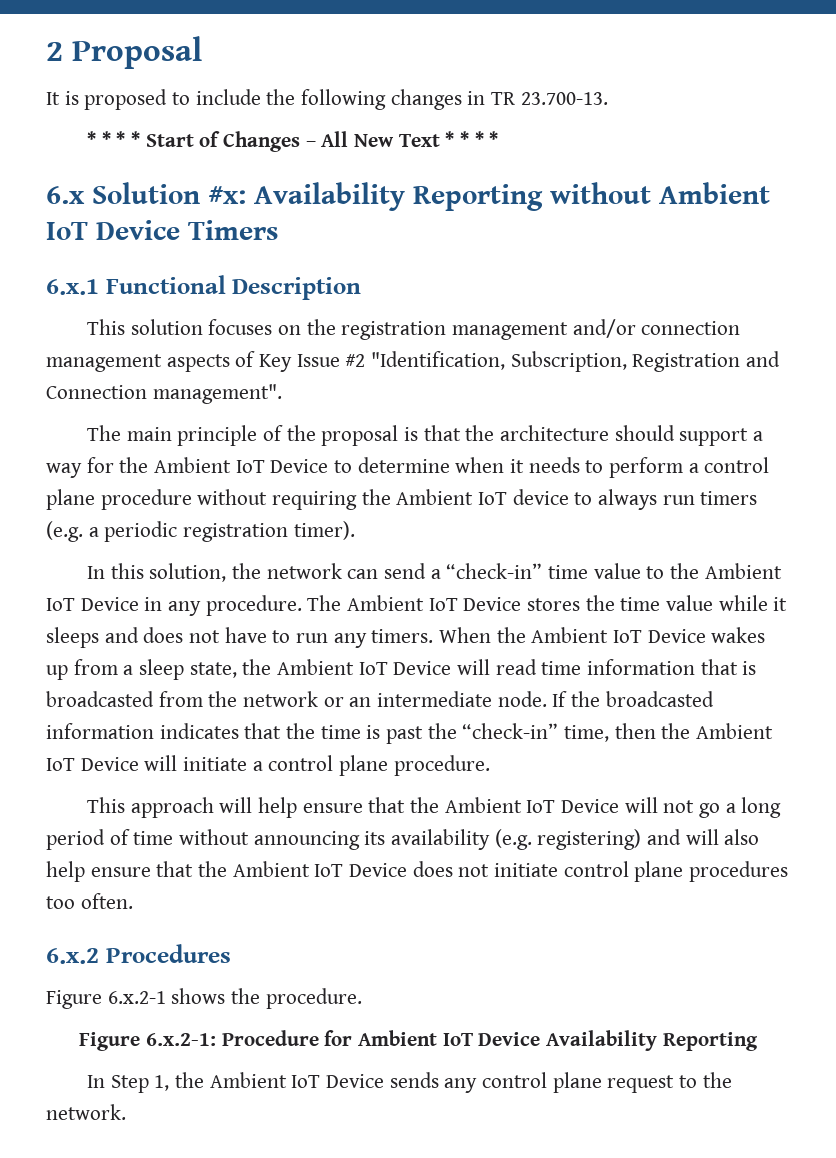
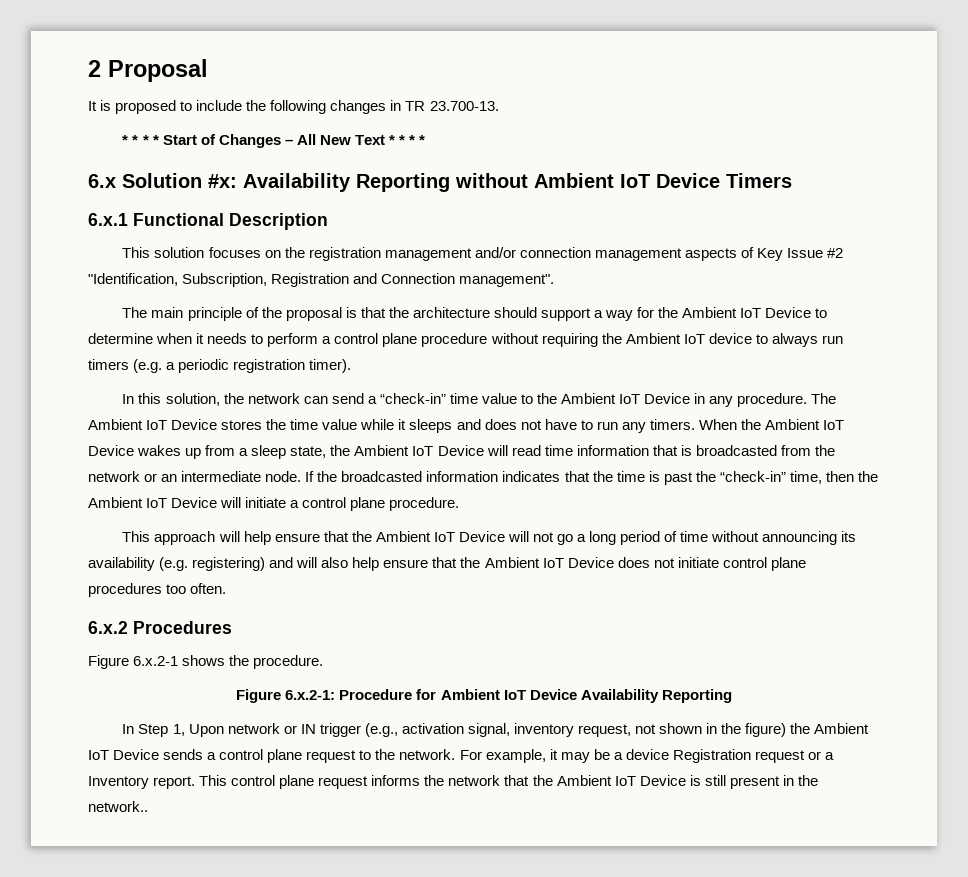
- In Step 1, the Ambient IoT Device sends any control plane request to the network.
+ In Step 1, Upon network or IN trigger (e.g., activation signal, inventory request, not shown in the figure) the Ambient IoT Device sends a control plane request to the network.
+ For example, it may be a device Registration request or a Inventory report. This control plane request informs the network that the Ambient IoT Device is still present in the network..

